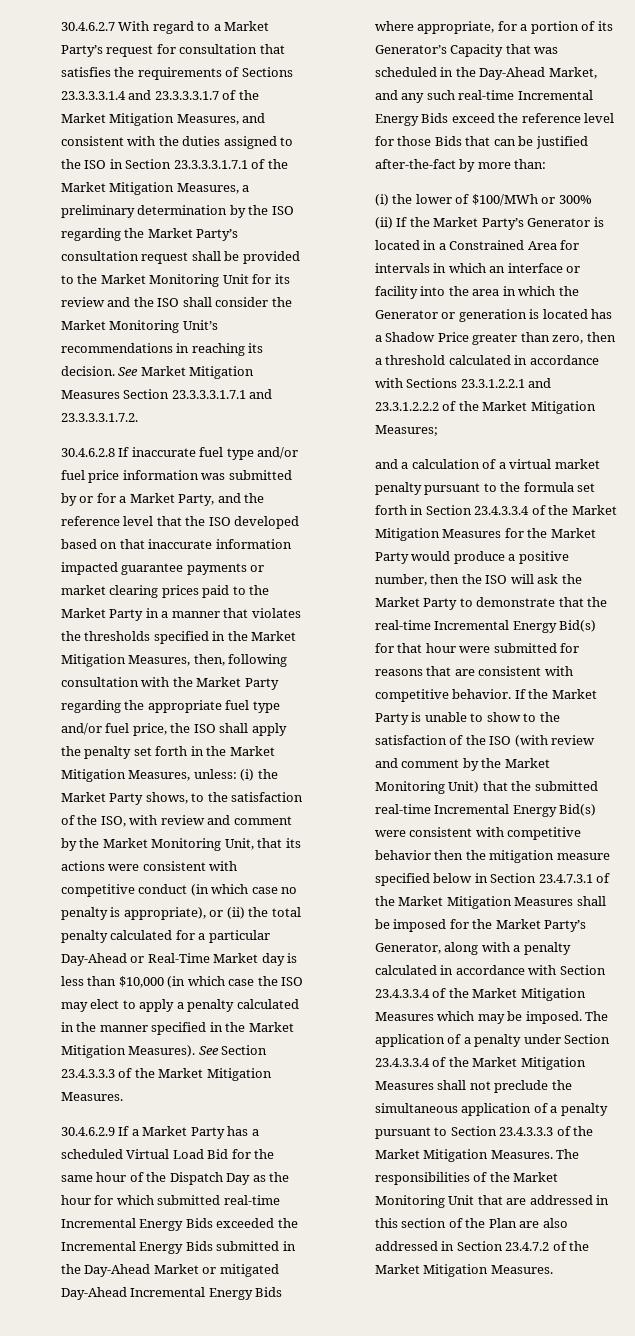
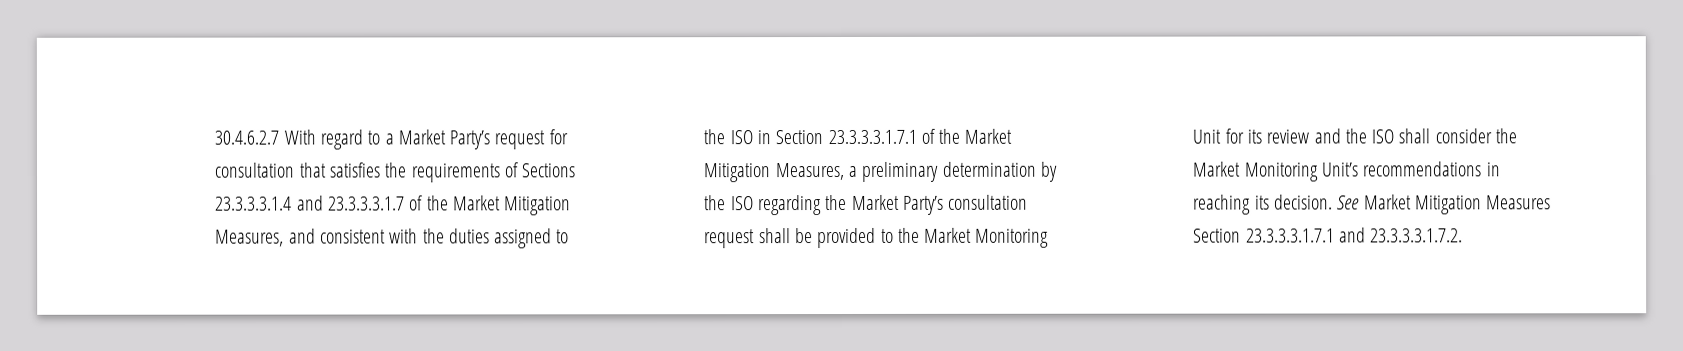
- 30.4.6.2.8 If inaccurate fuel type and/or fuel price information was submitted by or for a Market Party, and the reference level that the ISO developed based on that inaccurate information impacted guarantee payments or market clearing prices paid to the Market Party in a manner that violates the thresholds specified in the Market Mitigation Measures, then, following consultation with the Market Party regarding the appropriate fuel type and/or fuel price, the ISO shall apply the penalty set forth in the Market Mitigation Measures, unless: (i) the Market Party shows, to the satisfaction of the ISO, with review and comment by the Market Monitoring Unit, that its actions were consistent with competitive conduct (in which case no penalty is appropriate), or (ii) the total penalty calculated for a particular Day-Ahead or Real-Time Market day is less than $10,000 (in which case the ISO may elect to apply a penalty calculated in the manner specified in the Market Mitigation Measures). See Section 23.4.3.3.3 of the Market Mitigation Measures.
- 30.4.6.2.9 If a Market Party has a scheduled Virtual Load Bid for the same hour of the Dispatch Day as the hour for which submitted real-time Incremental Energy Bids exceeded the Incremental Energy Bids submitted in the Day-Ahead Market or mitigated Day-Ahead Incremental Energy Bids where appropriate, for a portion of its Generator’s Capacity that was scheduled in the Day-Ahead Market, and any such real-time Incremental Energy Bids exceed the reference level for those Bids that can be justified after-the-fact by more than:
- (i) the lower of $100/MWh or 300%
- (ii) If the Market Party’s Generator is located in a Constrained Area for intervals in which an interface or facility into the area in which the Generator or generation is located has a Shadow Price greater than zero, then a threshold calculated in accordance with Sections 23.3.1.2.2.1 and 23.3.1.2.2.2 of the Market Mitigation Measures;
- and a calculation of a virtual market penalty pursuant to the formula set forth in Section 23.4.3.3.4 of the Market Mitigation Measures for the Market Party would produce a positive number, then the ISO will ask the Market Party to demonstrate that the real-time Incremental Energy Bid(s) for that hour were submitted for reasons that are consistent with competitive behavior. If the Market Party is unable to show to the satisfaction of the ISO (with review and comment by the Market Monitoring Unit) that the submitted real-time Incremental Energy Bid(s) were consistent with competitive behavior then the mitigation measure specified below in Section 23.4.7.3.1 of the Market Mitigation Measures shall be imposed for the Market Party’s Generator, along with a penalty calculated in accordance with Section 23.4.3.3.4 of the Market Mitigation Measures which may be imposed. The application of a penalty under Section 23.4.3.3.4 of the Market Mitigation Measures shall not preclude the simultaneous application of a penalty pursuant to Section 23.4.3.3.3 of the Market Mitigation Measures. The responsibilities of the Market Monitoring Unit that are addressed in this section of the Plan are also addressed in Section 23.4.7.2 of the Market Mitigation Measures.

